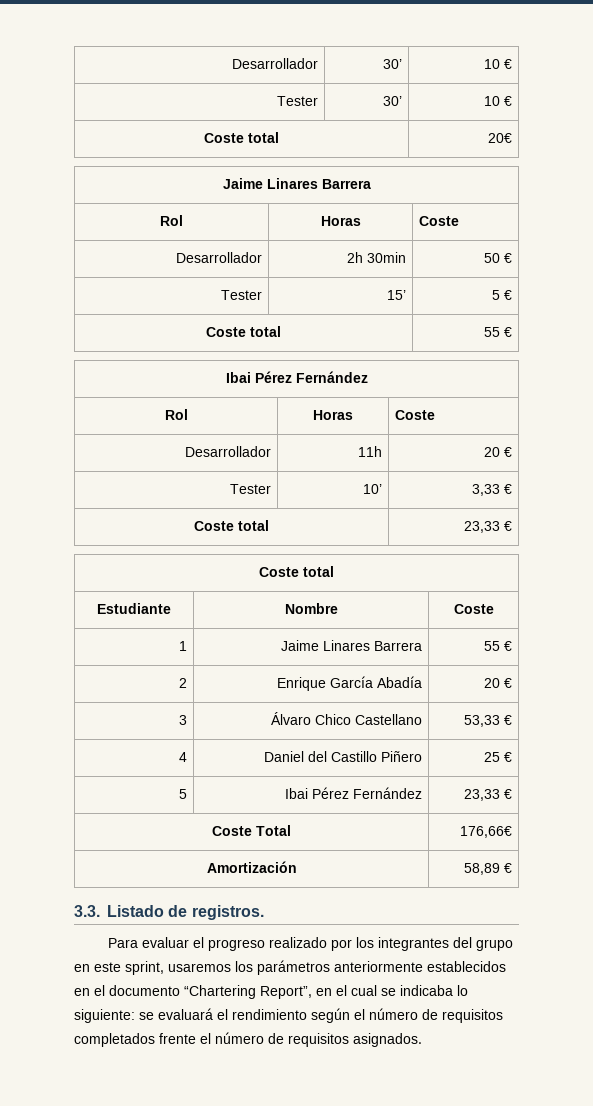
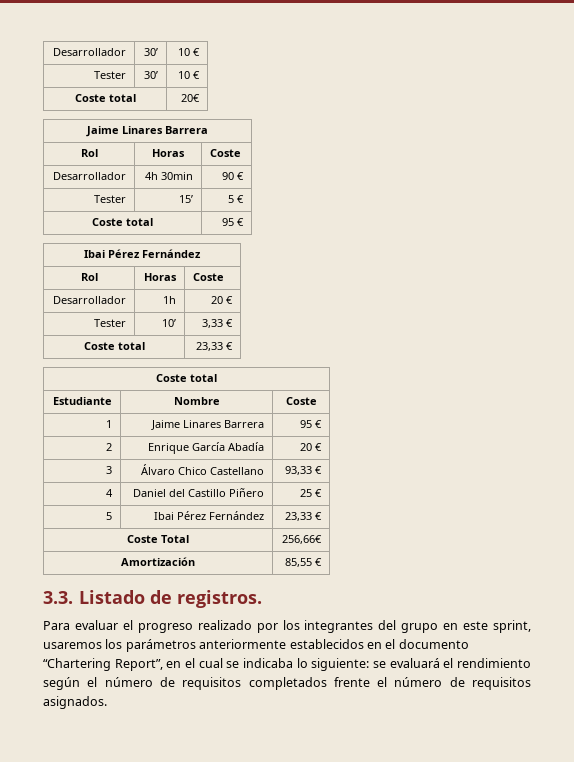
- Desarrollador | 2h 30min | 50 €
+ Desarrollador | 4h 30min | 90 €
- Coste total | 55 €
+ Coste total | 95 €
- Desarrollador | 11h | 20 €
+ Desarrollador | 1h | 20 €
- 1 | Jaime Linares Barrera | 55 €
+ 1 | Jaime Linares Barrera | 95 €
- 3 | Álvaro Chico Castellano | 53,33 €
+ 3 | Álvaro Chico Castellano | 93,33 €
- Coste Total | 176,66€
+ Coste Total | 256,66€
- Amortización | 58,89 €
+ Amortización | 85,55 €

